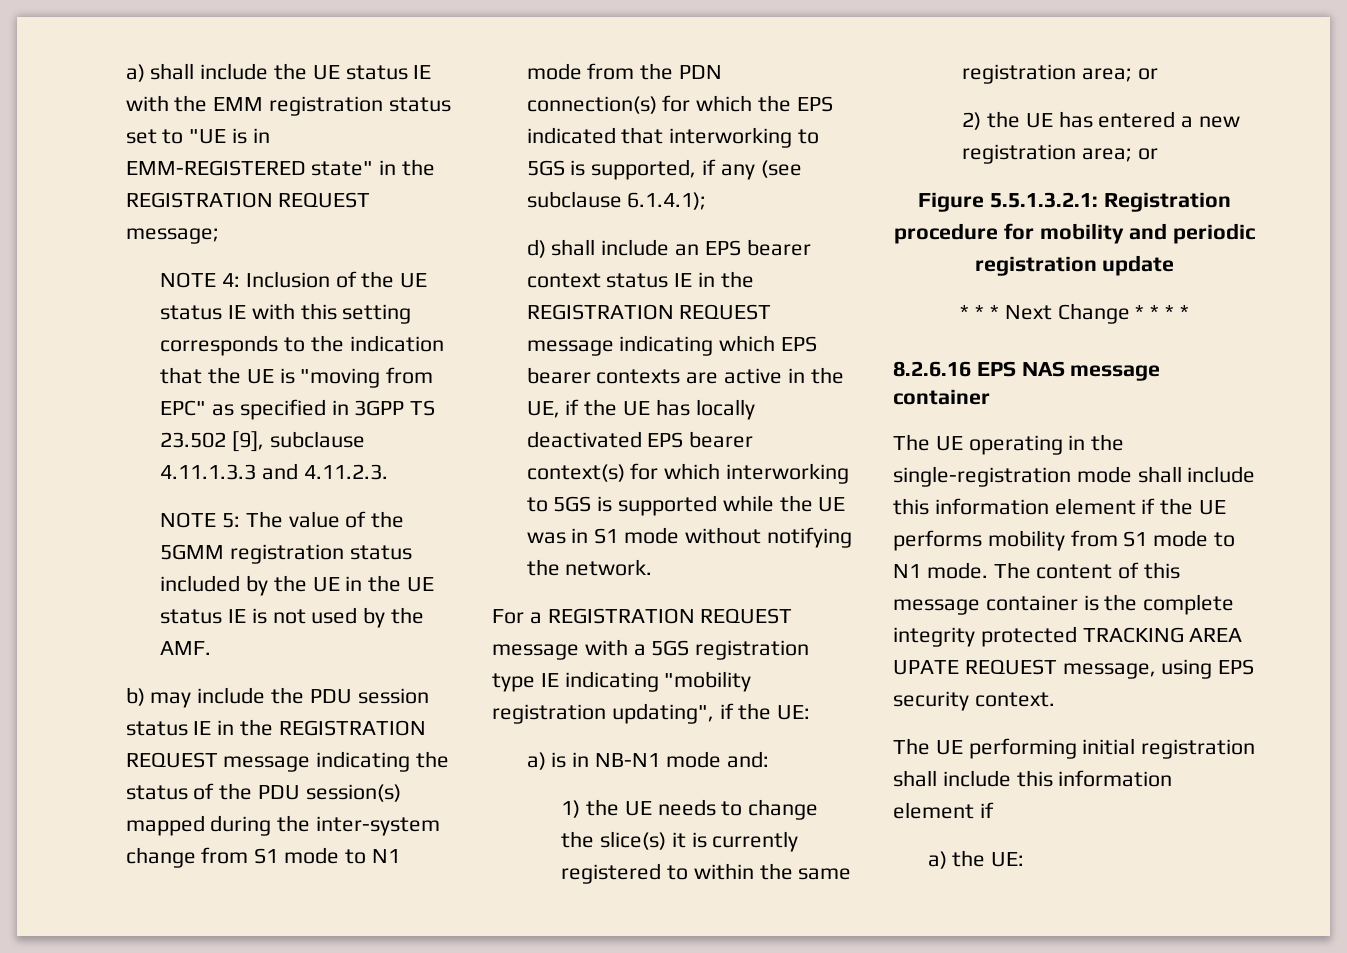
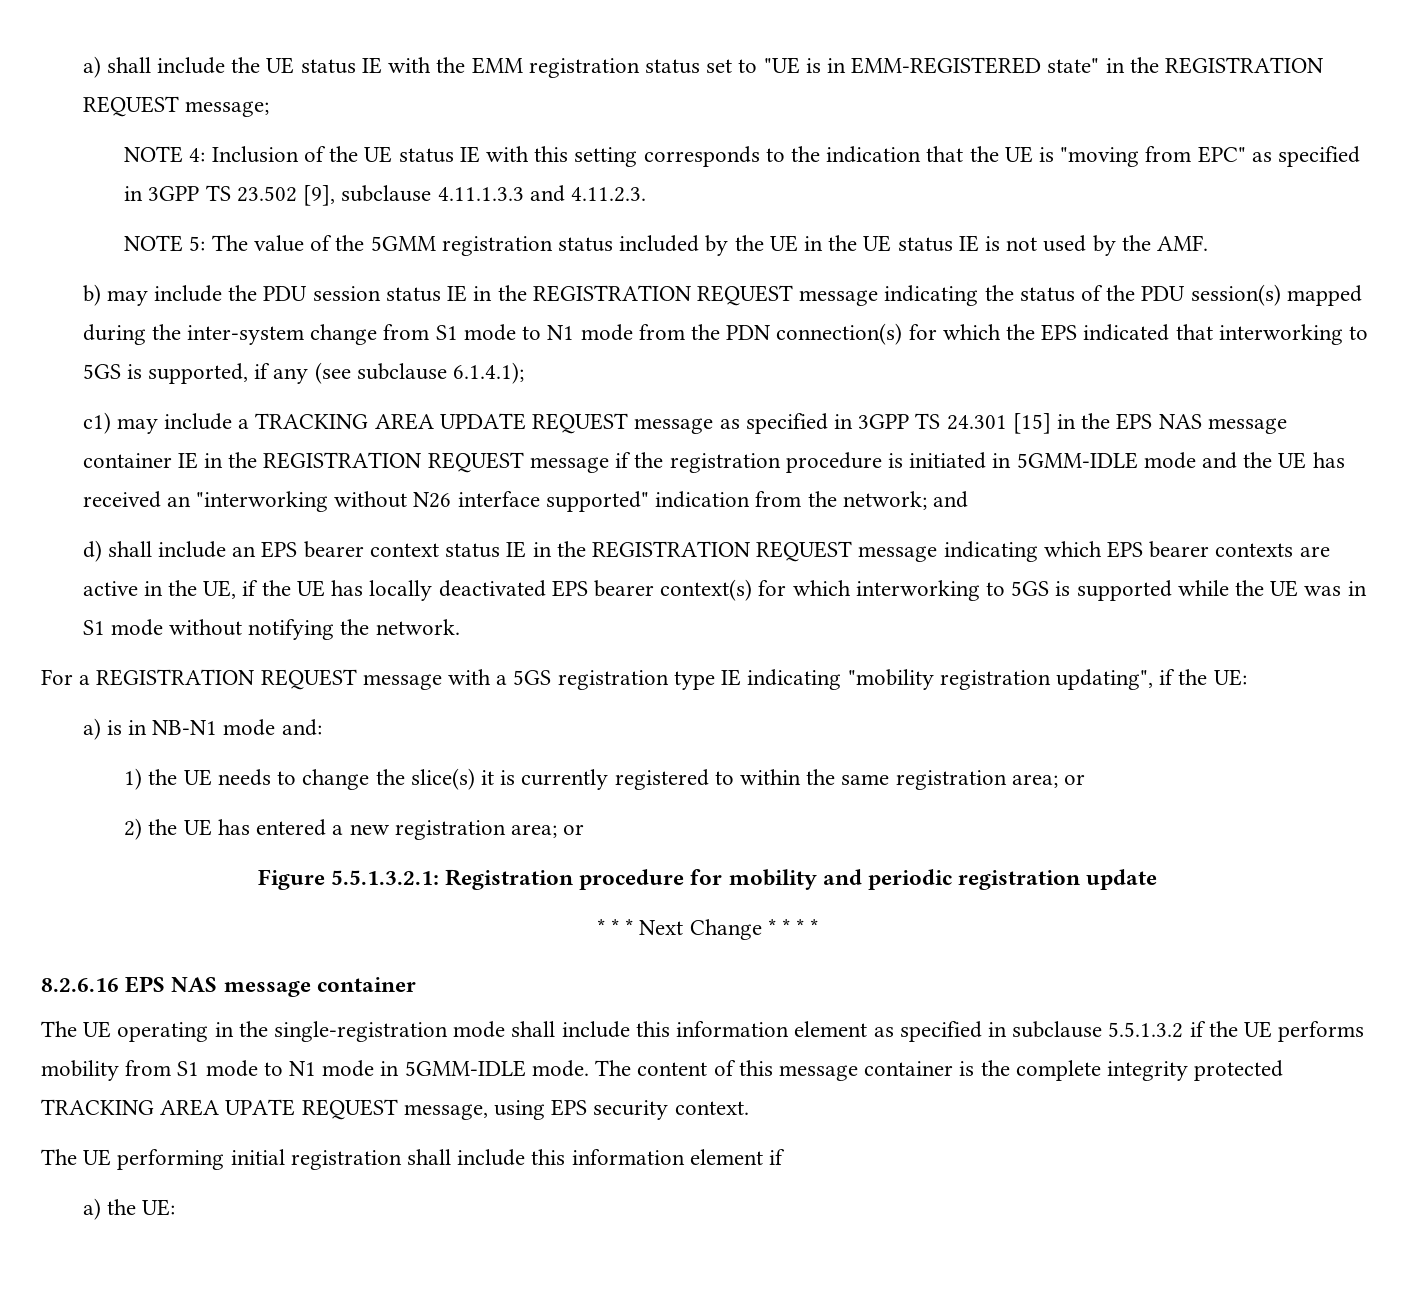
+ c1) may include a TRACKING AREA UPDATE REQUEST message as specified in 3GPP TS 24.301 [15] in the EPS NAS message container IE in the REGISTRATION REQUEST message if the registration procedure is initiated in 5GMM-IDLE mode and the UE has received an "interworking without N26 interface supported" indication from the network; and
- The UE operating in the single-registration mode shall include this information element if the UE performs mobility from S1 mode to N1 mode.
+ The UE operating in the single-registration mode shall include this information element as specified in subclause 5.5.1.3.2 if the UE performs mobility from S1 mode to N1 mode in 5GMM-IDLE mode.

